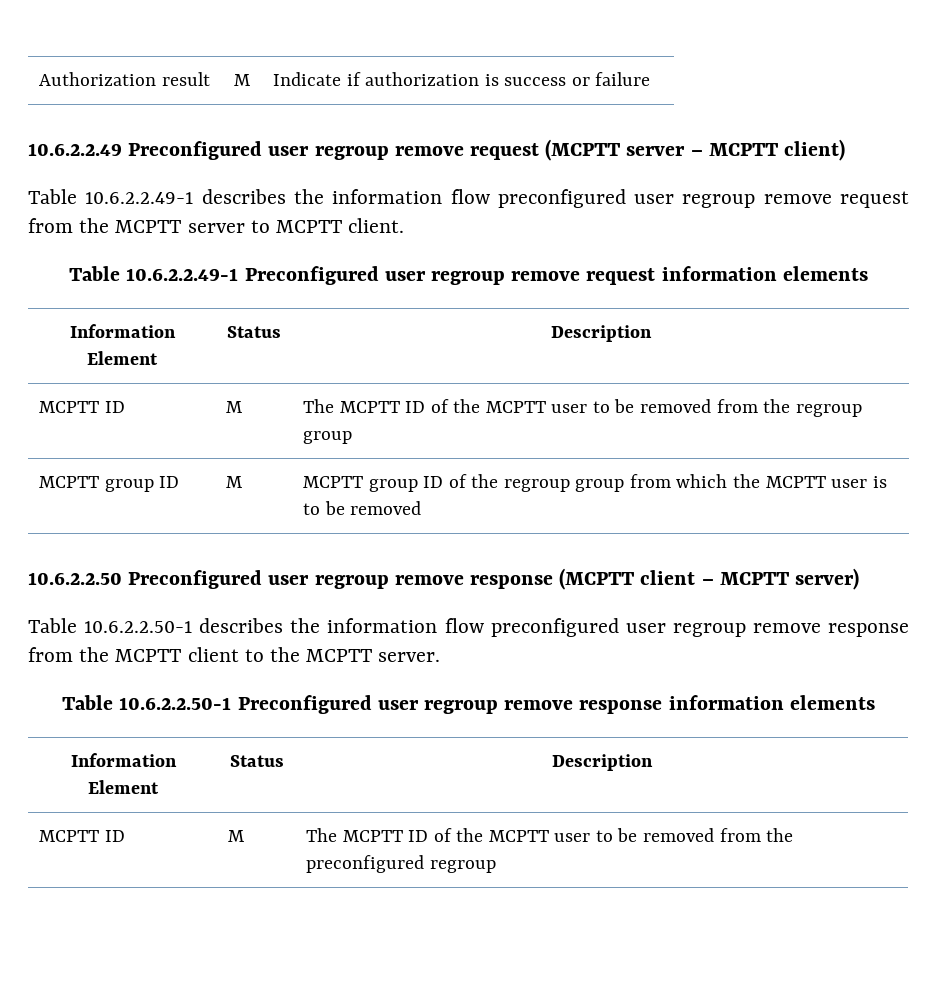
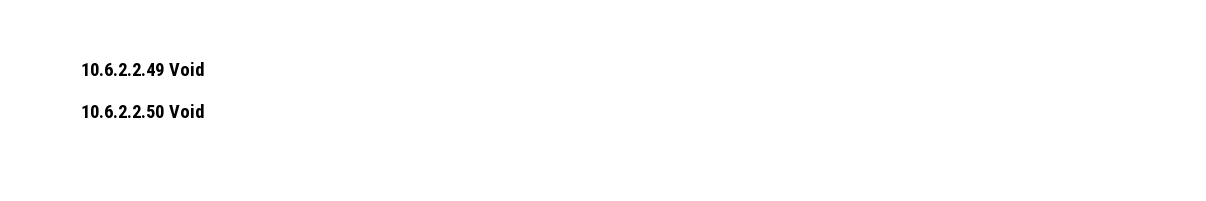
- Authorization result | M | Indicate if authorization is success or failure
- 10.6.2.2.49 Preconfigured user regroup remove request (MCPTT server – MCPTT client)
- Table 10.6.2.2.49-1 describes the information flow preconfigured user regroup remove request from the MCPTT server to MCPTT client.
- Table 10.6.2.2.49-1 Preconfigured user regroup remove request information elements
- Information Element | Status | Description
- MCPTT ID | M | The MCPTT ID of the MCPTT user to be removed from the regroup group
- MCPTT group ID | M | MCPTT group ID of the regroup group from which the MCPTT user is to be removed
- 10.6.2.2.50 Preconfigured user regroup remove response (MCPTT client – MCPTT server)
- Table 10.6.2.2.50-1 describes the information flow preconfigured user regroup remove response from the MCPTT client to the MCPTT server.
- Table 10.6.2.2.50-1 Preconfigured user regroup remove response information elements
- Information Element | Status | Description
- MCPTT ID | M | The MCPTT ID of the MCPTT user to be removed from the preconfigured regroup
+ 10.6.2.2.49 Void
+ 10.6.2.2.50 Void

